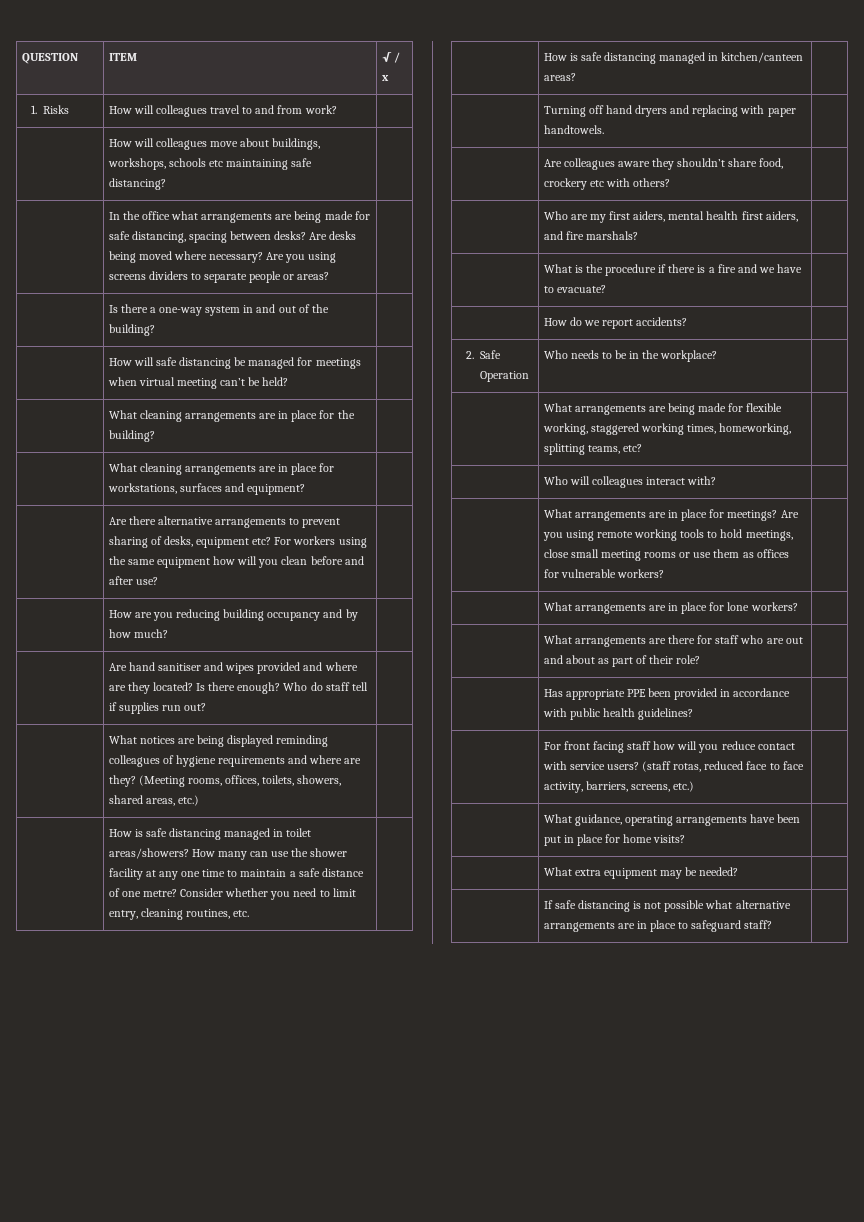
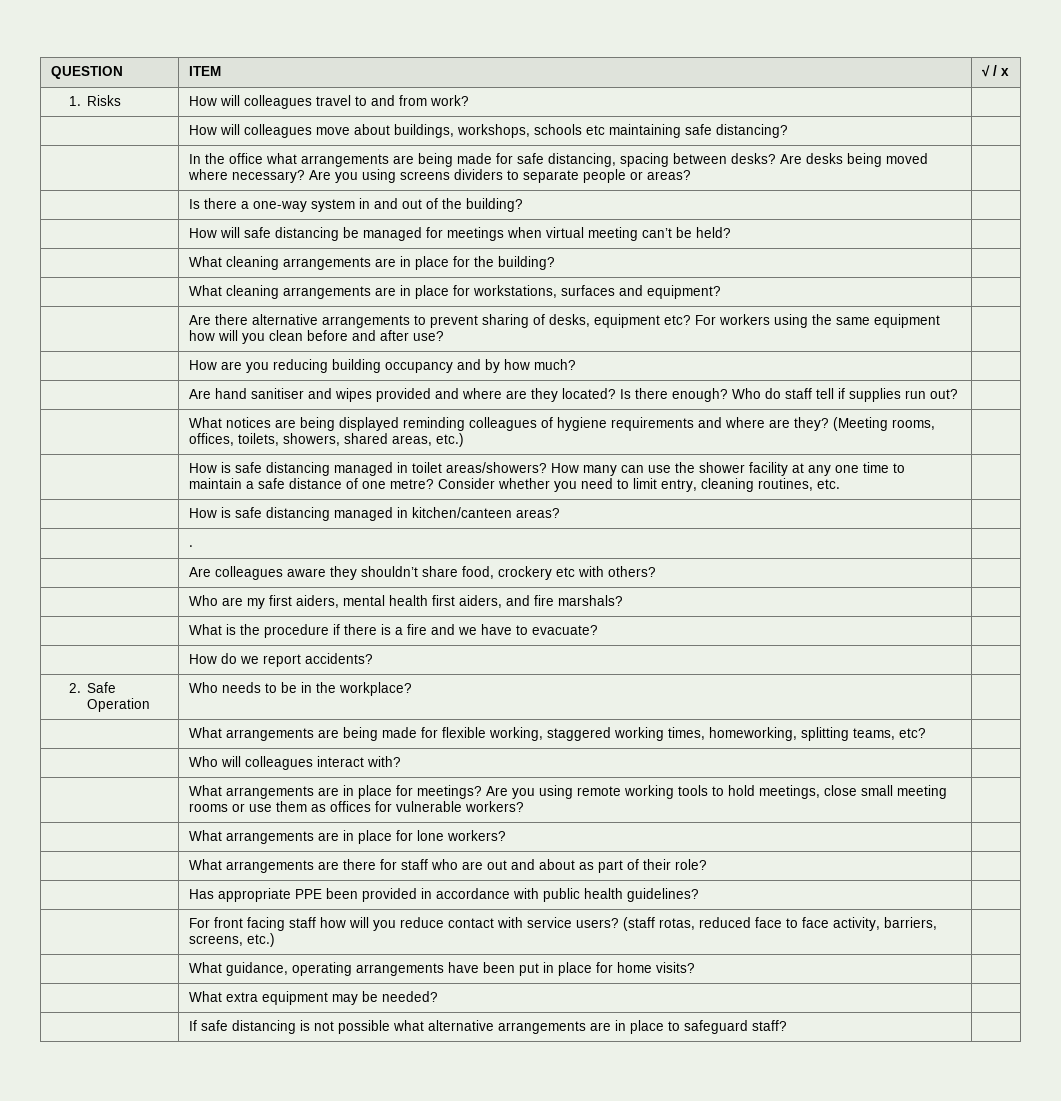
- | Turning off hand dryers and replacing with paper handtowels. |
+ | . |

